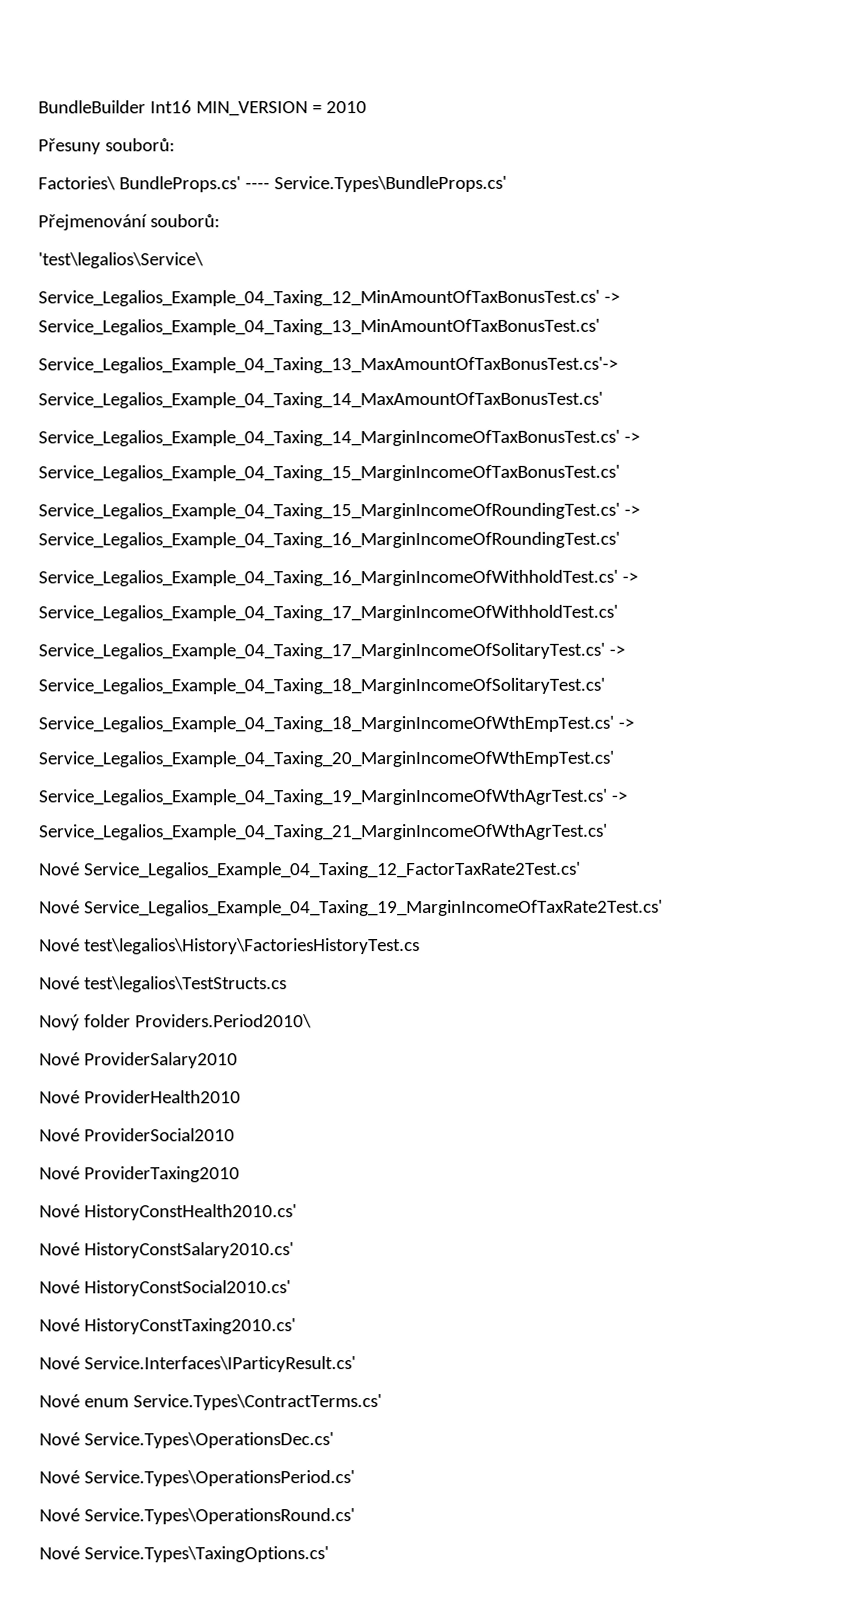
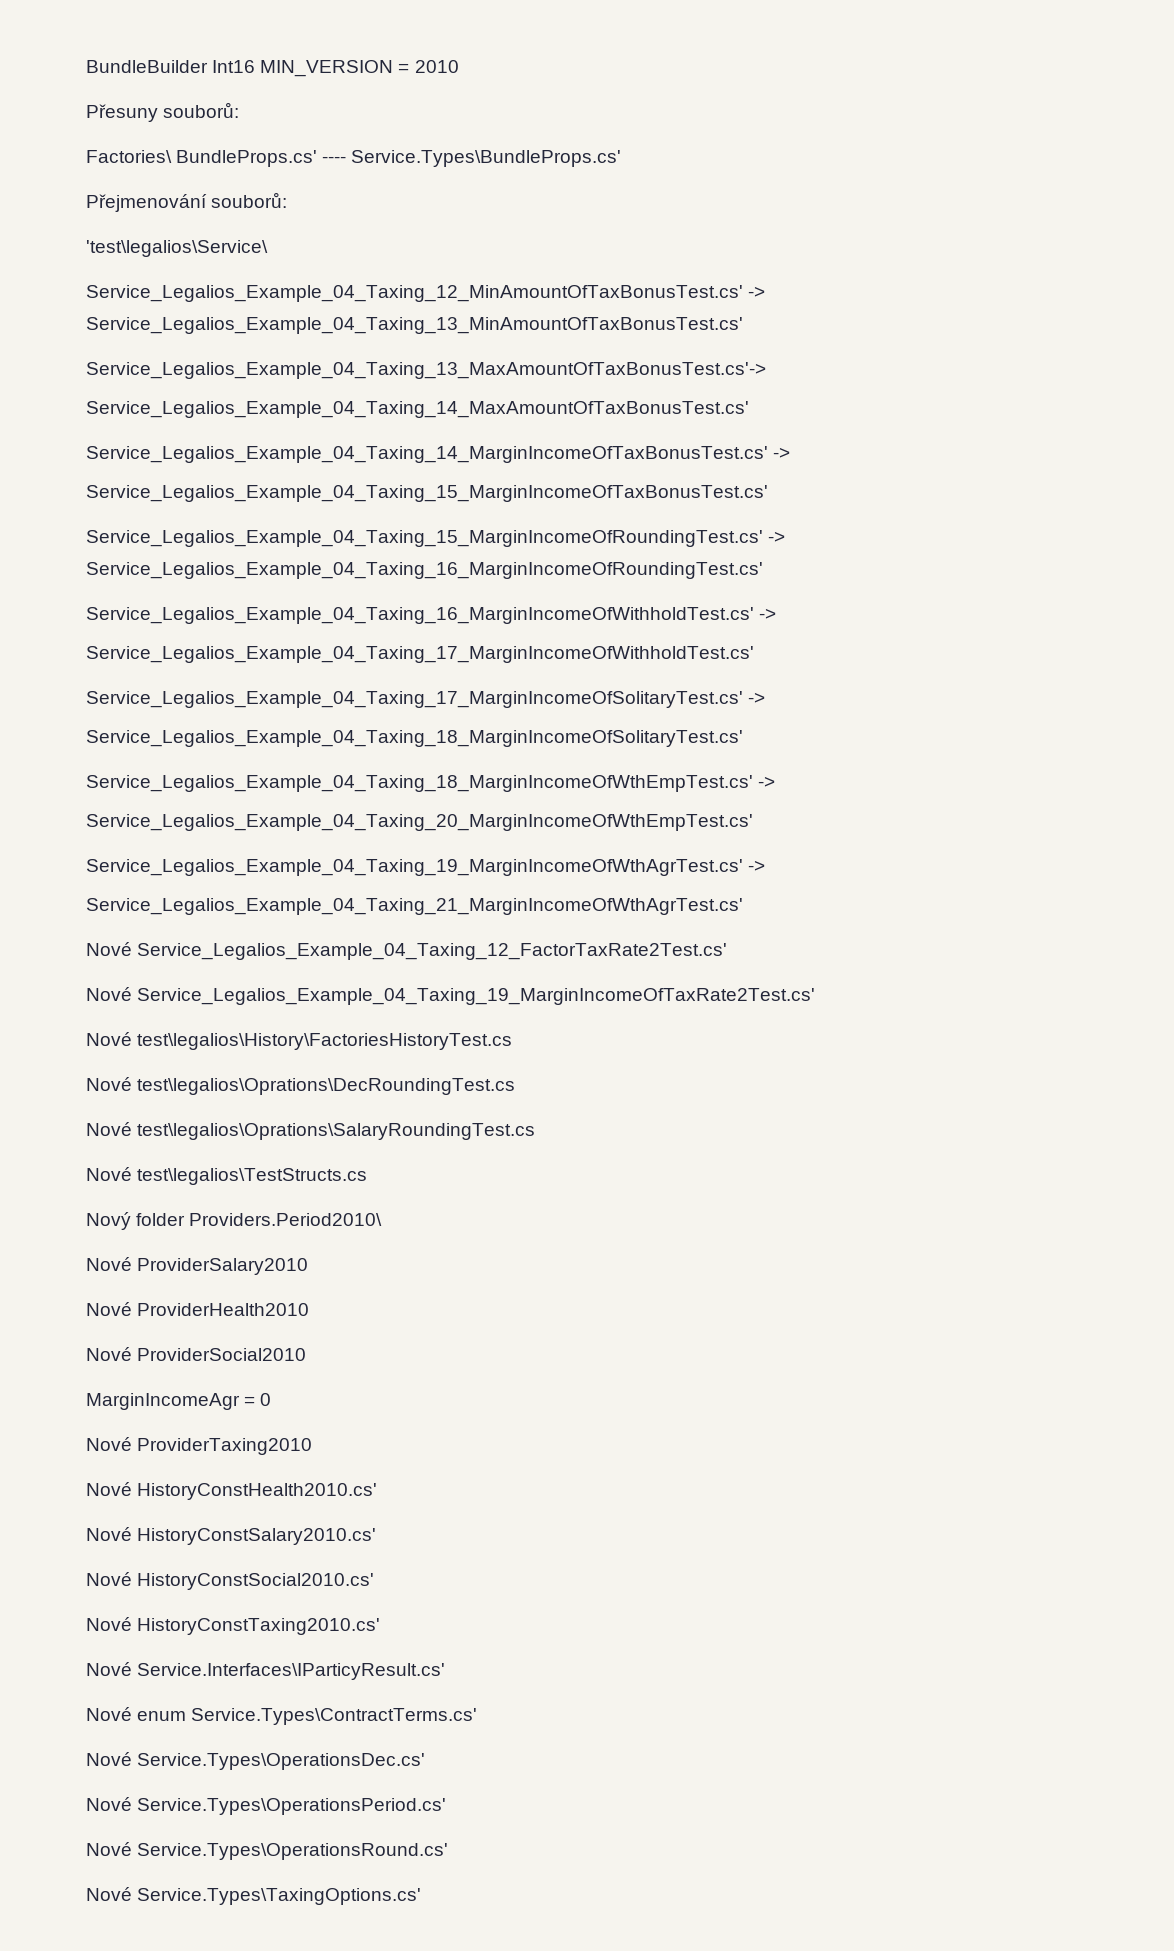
+ Nové test\legalios\Oprations\DecRoundingTest.cs
+ Nové test\legalios\Oprations\SalaryRoundingTest.cs
+ MarginIncomeAgr = 0

